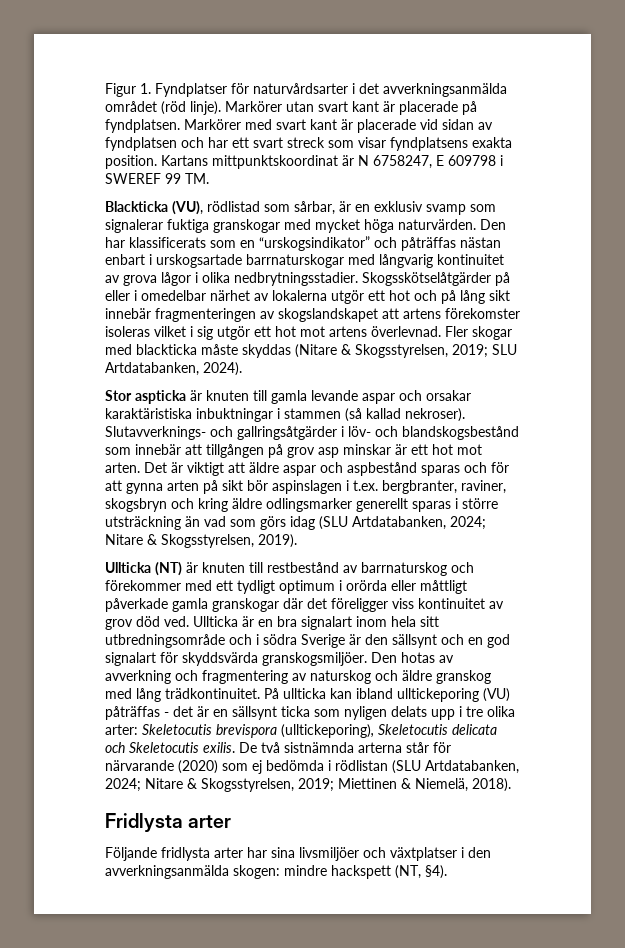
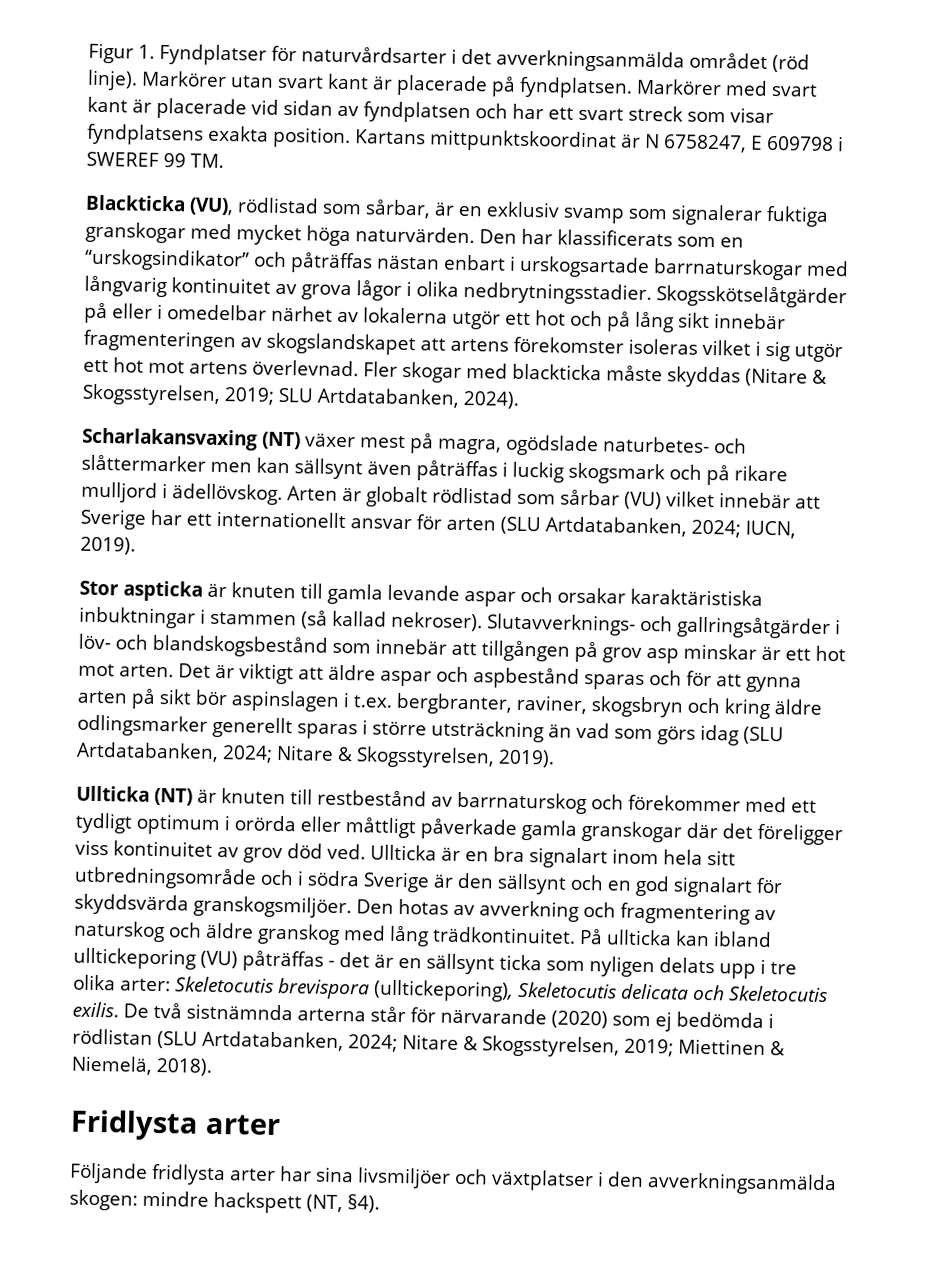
+ Scharlakansvaxing (NT) växer mest på magra, ogödslade naturbetes- och slåttermarker men kan sällsynt även påträffas i luckig skogsmark och på rikare mulljord i ädellövskog. Arten är globalt rödlistad som sårbar (VU) vilket innebär att Sverige har ett internationellt ansvar för arten (SLU Artdatabanken, 2024; IUCN, 2019).

